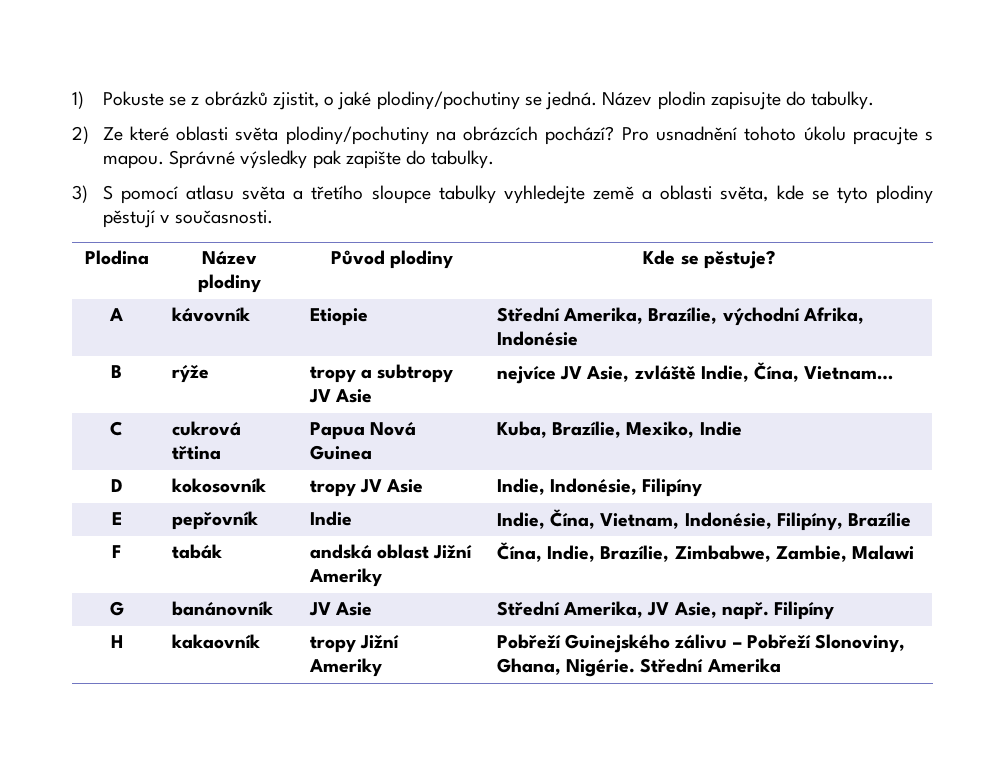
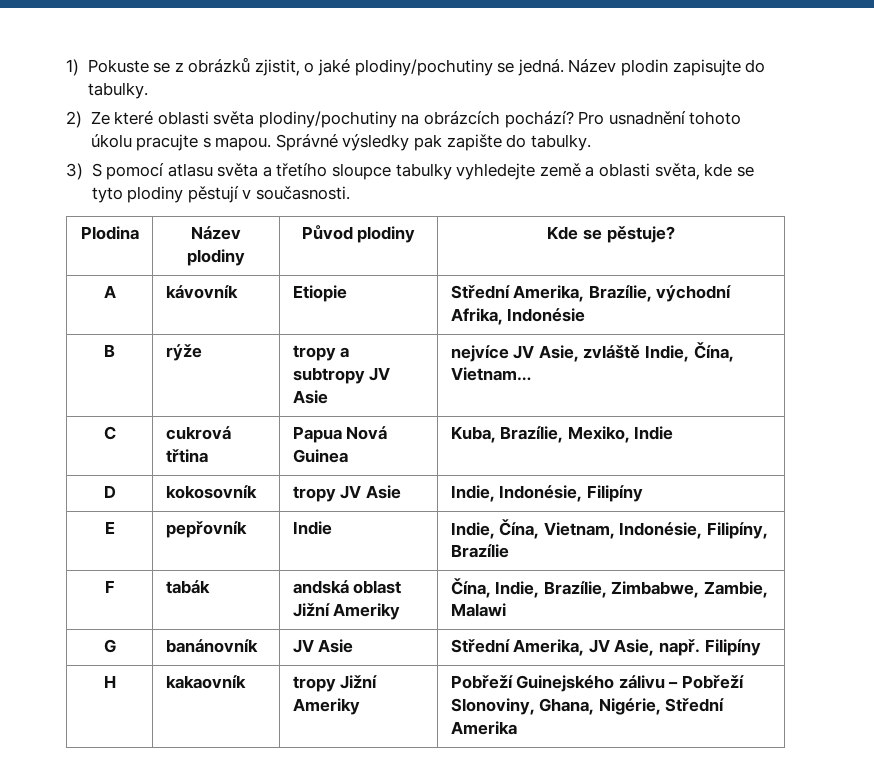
- H | kakaovník | tropy Jižní Ameriky | Pobřeží Guinejského zálivu – Pobřeží Slonoviny, Ghana, Nigérie. Střední Amerika
+ H | kakaovník | tropy Jižní Ameriky | Pobřeží Guinejského zálivu – Pobřeží Slonoviny, Ghana, Nigérie, Střední Amerika

